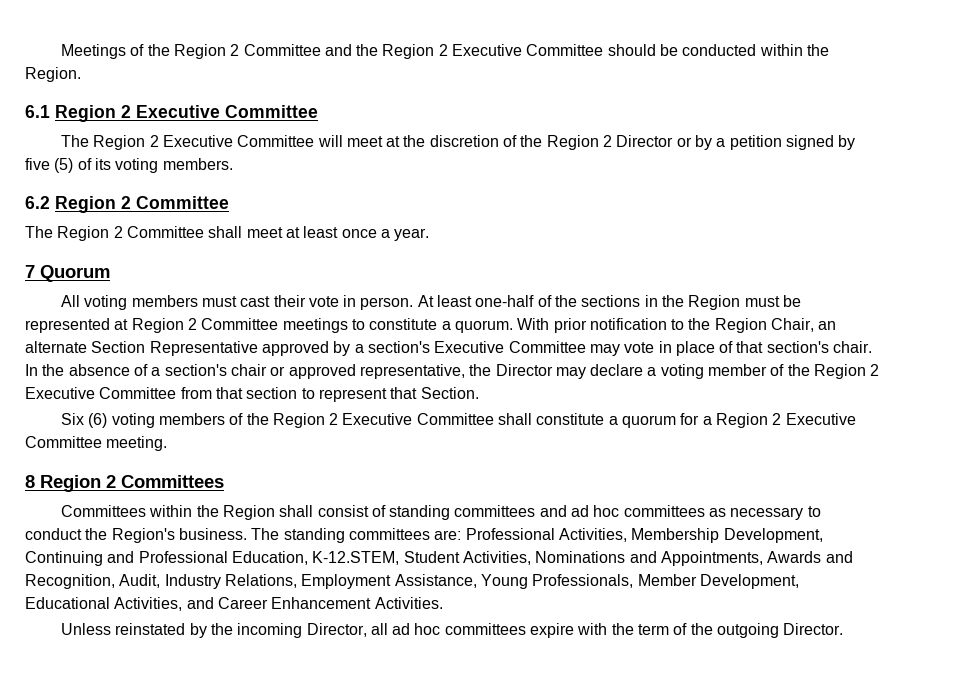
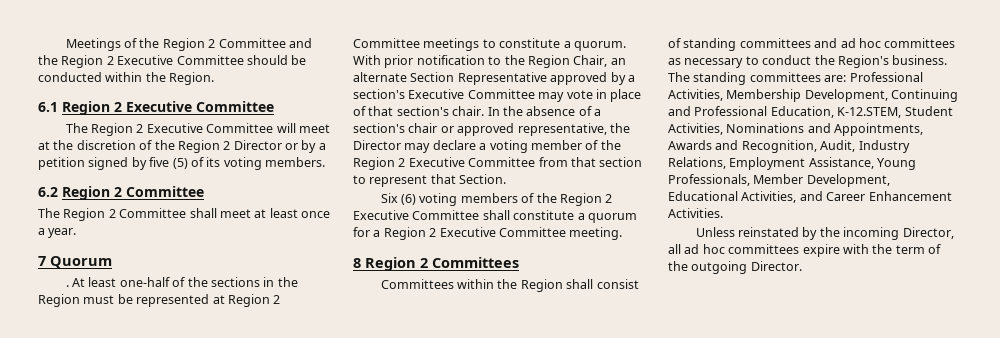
- All voting members must cast their vote in person.
+ .

